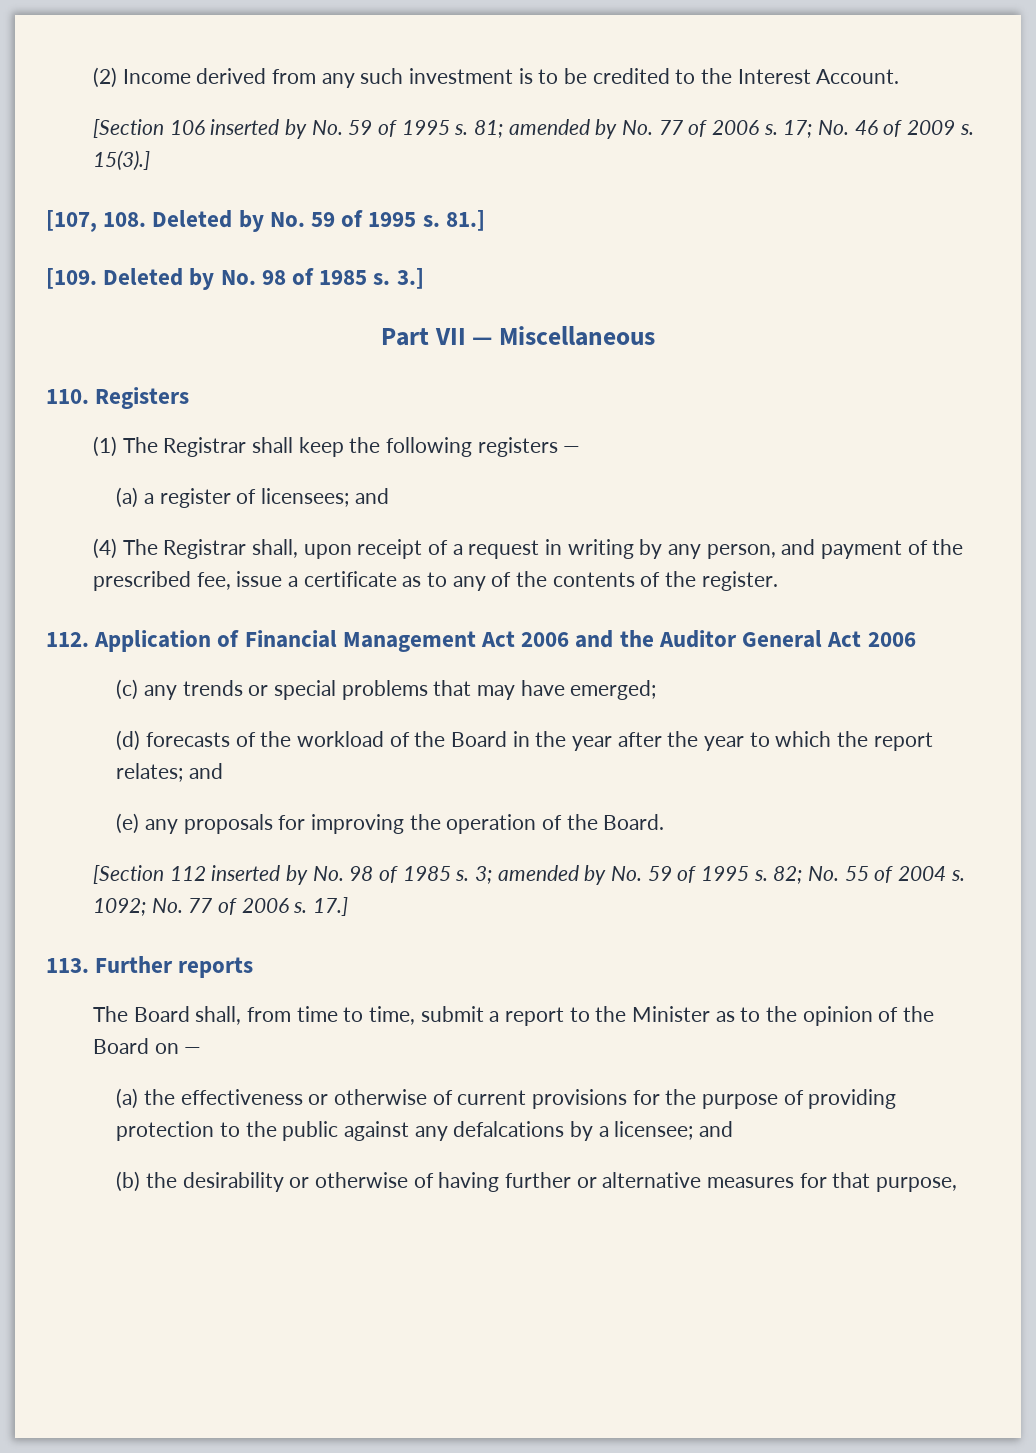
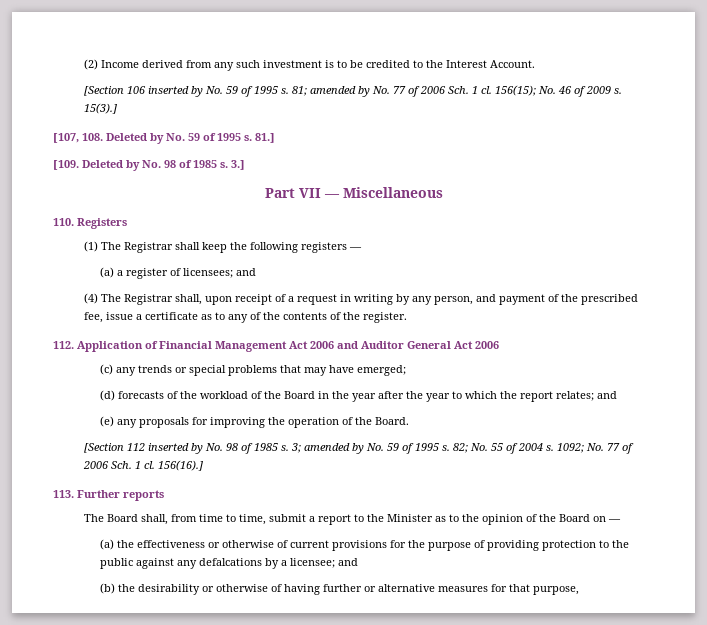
- 81; amended by No. 77 of 2006 s. 17; No. 46 of 2009 s.
+ 81; amended by No. 77 of 2006 Sch. 1 cl. 156(15); No. 46 of 2009 s.
- 112. Application of Financial Management Act 2006 and the Auditor General Act 2006
+ 112. Application of Financial Management Act 2006 and Auditor General Act 2006
- 1092; No. 77 of 2006 s. 17.]
+ 1092; No. 77 of 2006 Sch. 1 cl. 156(16).]

